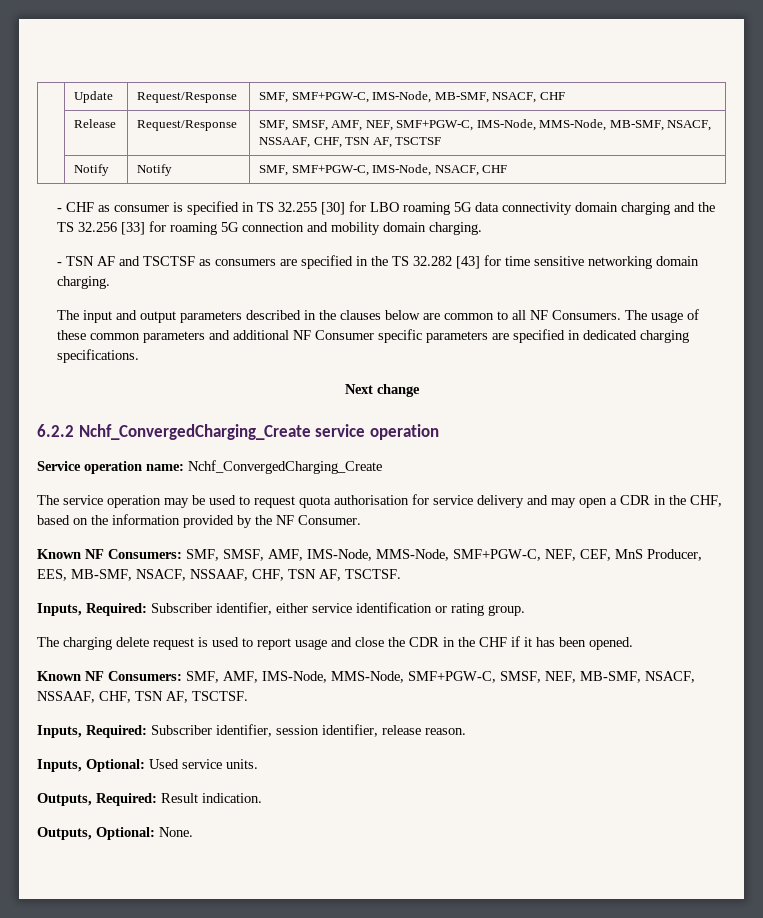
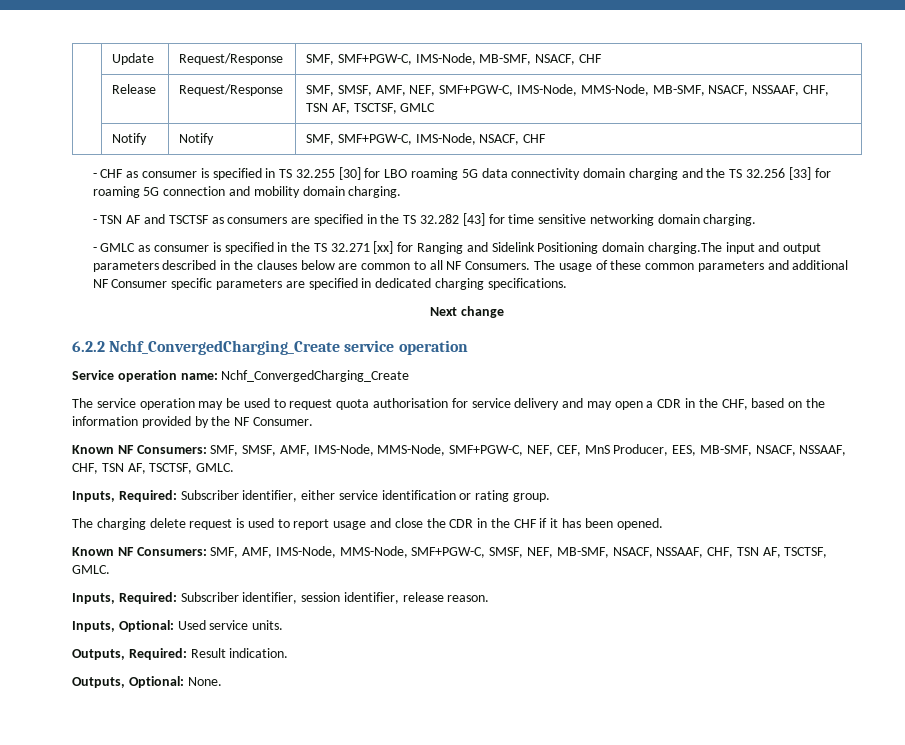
- | Release | Request/Response | SMF, SMSF, AMF, NEF, SMF+PGW-C, IMS-Node, MMS-Node, MB-SMF, NSACF, NSSAAF, CHF, TSN AF, TSCTSF
+ | Release | Request/Response | SMF, SMSF, AMF, NEF, SMF+PGW-C, IMS-Node, MMS-Node, MB-SMF, NSACF, NSSAAF, CHF, TSN AF, TSCTSF, GMLC
- The input and output parameters described in the clauses below are common to all NF Consumers.
+ - GMLC as consumer is specified in the TS 32.271 [xx] for Ranging and Sidelink Positioning domain charging.The input and output parameters described in the clauses below are common to all NF Consumers.
- Known NF Consumers: SMF, SMSF, AMF, IMS-Node, MMS-Node, SMF+PGW-C, NEF, CEF, MnS Producer, EES, MB-SMF, NSACF, NSSAAF, CHF, TSN AF, TSCTSF.
+ Known NF Consumers: SMF, SMSF, AMF, IMS-Node, MMS-Node, SMF+PGW-C, NEF, CEF, MnS Producer, EES, MB-SMF, NSACF, NSSAAF, CHF, TSN AF, TSCTSF, GMLC.
- Known NF Consumers: SMF, AMF, IMS-Node, MMS-Node, SMF+PGW-C, SMSF, NEF, MB-SMF, NSACF, NSSAAF, CHF, TSN AF, TSCTSF.
+ Known NF Consumers: SMF, AMF, IMS-Node, MMS-Node, SMF+PGW-C, SMSF, NEF, MB-SMF, NSACF, NSSAAF, CHF, TSN AF, TSCTSF, GMLC.

